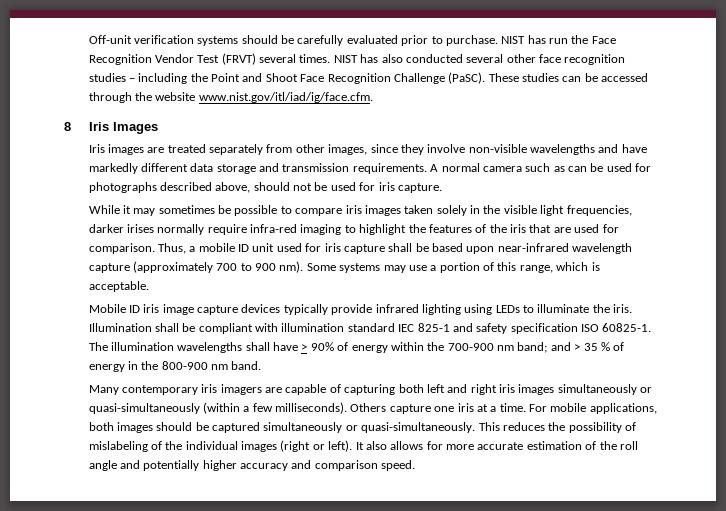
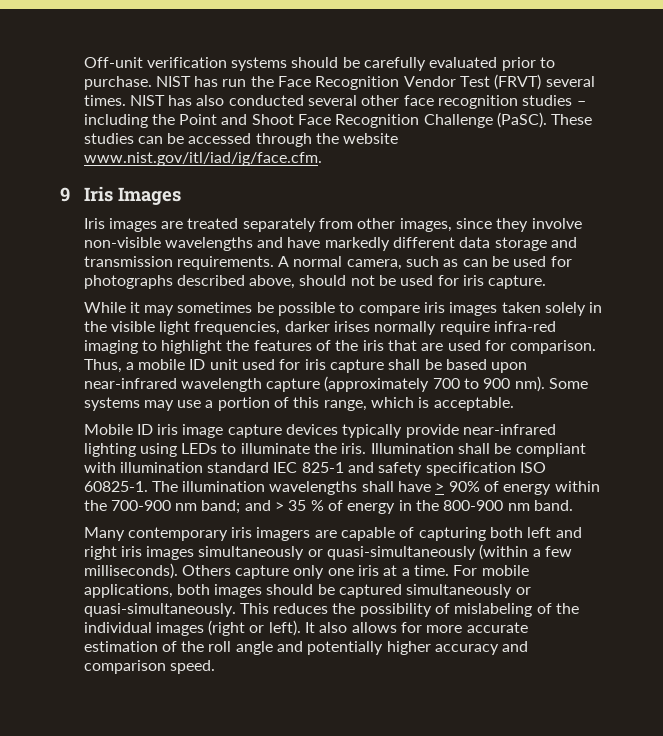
- 8 Iris Images
+ 9 Iris Images
- A normal camera such as can be used for photographs described above, should not be used for iris capture.
+ A normal camera, such as can be used for photographs described above, should not be used for iris capture.
- Mobile ID iris image capture devices typically provide infrared lighting using LEDs to illuminate the iris.
+ Mobile ID iris image capture devices typically provide near-infrared lighting using LEDs to illuminate the iris.
- Others capture one iris at a time.
+ Others capture only one iris at a time.

